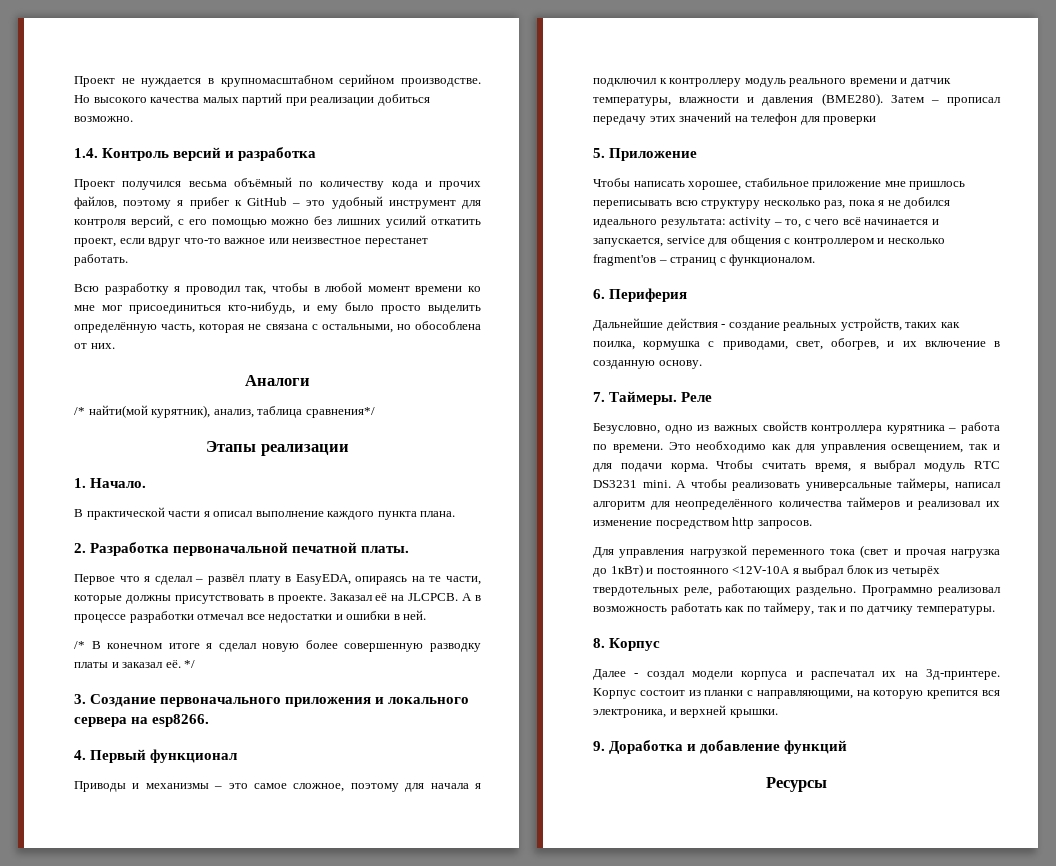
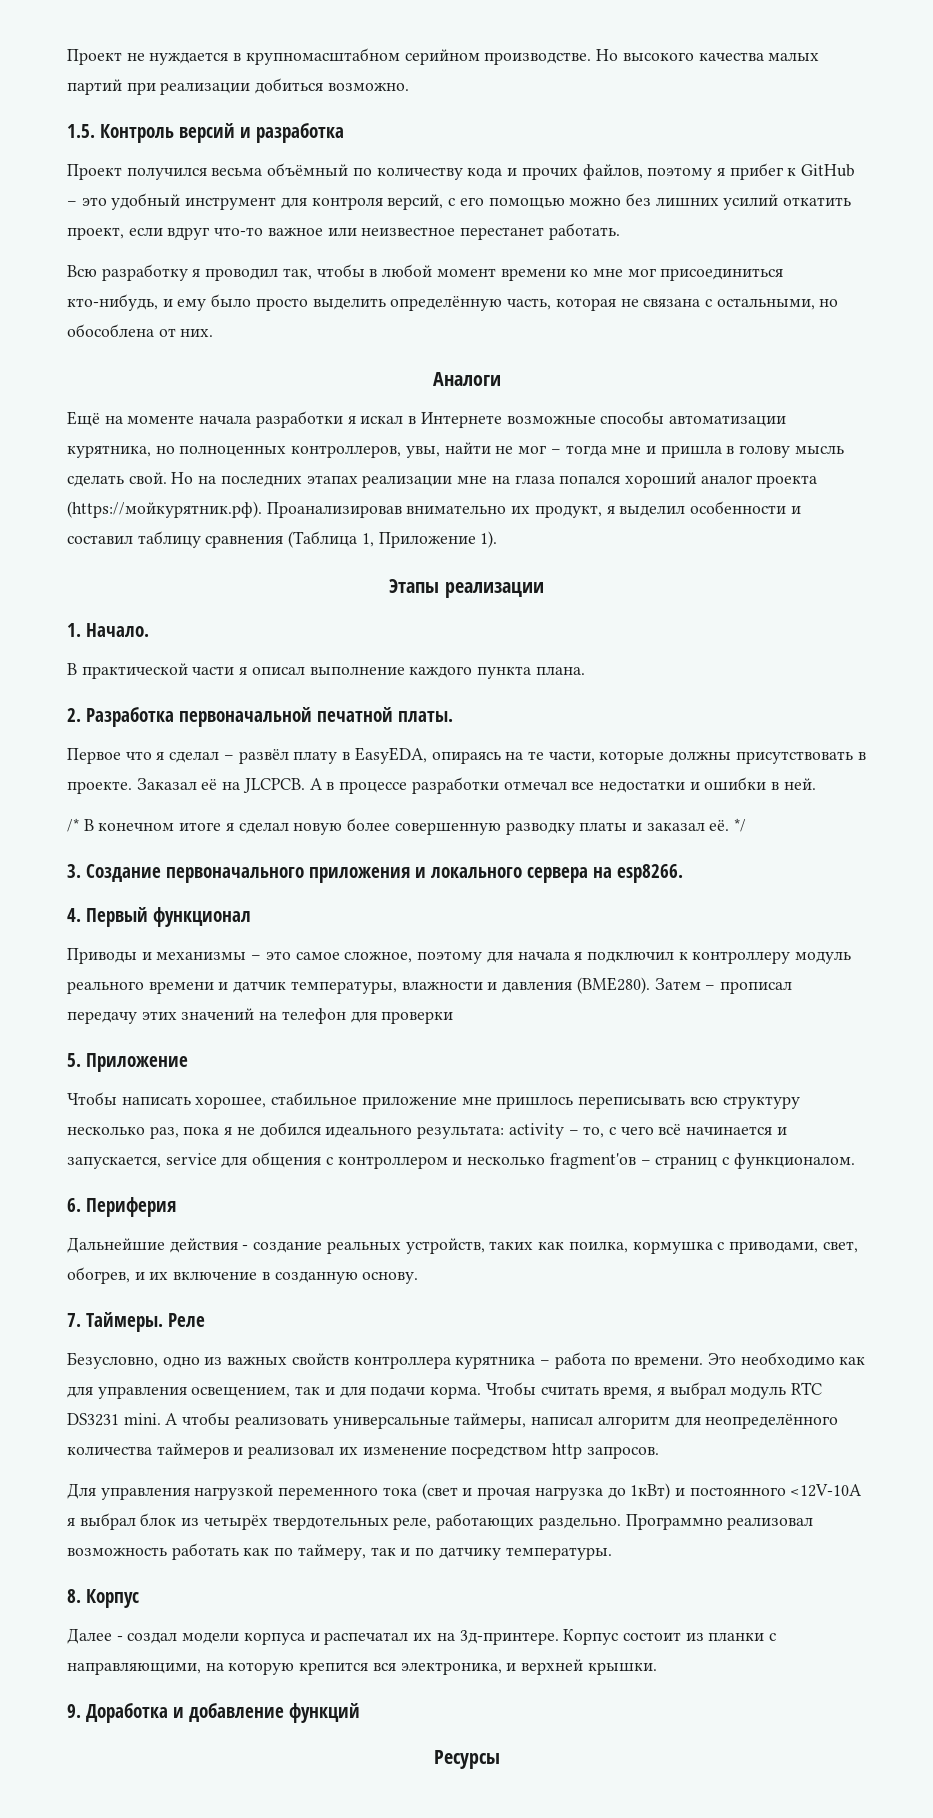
- 1.4. Контроль версий и разработка
+ 1.5. Контроль версий и разработка
- /* найти(мой курятник), анализ, таблица сравнения*/
+ Ещё на моменте начала разработки я искал в Интернете возможные способы автоматизации курятника, но полноценных контроллеров, увы, найти не мог – тогда мне и пришла в голову мысль сделать свой. Но на последних этапах реализации мне на глаза попался хороший аналог проекта (https://мойкурятник.рф). Проанализировав внимательно их продукт, я выделил особенности и составил таблицу сравнения (Таблица 1, Приложение 1).

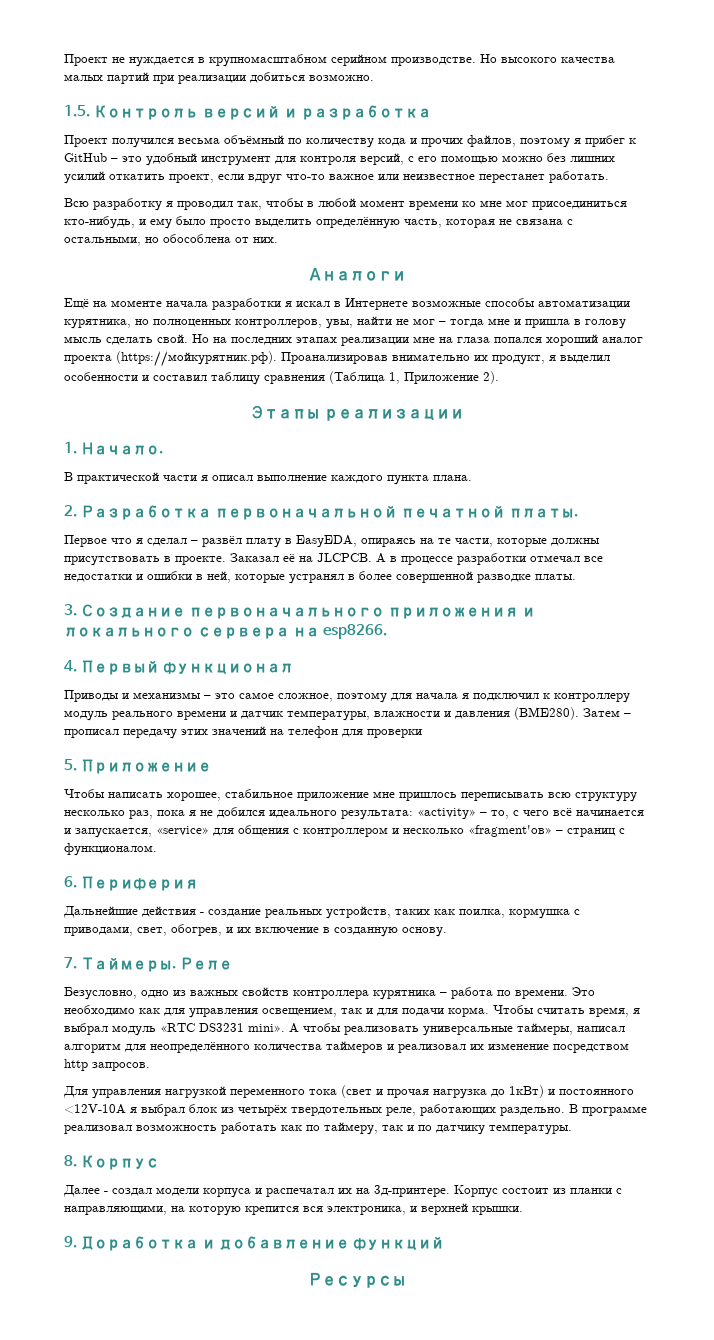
- Но на последних этапах реализации мне на глаза попался хороший аналог проекта (https://мойкурятник.рф). Проанализировав внимательно их продукт, я выделил особенности и составил таблицу сравнения (Таблица 1, Приложение 1).
+ Но на последних этапах реализации мне на глаза попался хороший аналог проекта (https://мойкурятник.рф). Проанализировав внимательно их продукт, я выделил особенности и составил таблицу сравнения (Таблица 1, Приложение 2).
- А в процессе разработки отмечал все недостатки и ошибки в ней.
- /* В конечном итоге я сделал новую более совершенную разводку платы и заказал её. */
+ А в процессе разработки отмечал все недостатки и ошибки в ней, которые устранял в более совершенной разводке платы.
- Чтобы написать хорошее, стабильное приложение мне пришлось переписывать всю структуру несколько раз, пока я не добился идеального результата: activity – то, с чего всё начинается и запускается, service для общения с контроллером и несколько fragment'ов – страниц с функционалом.
+ Чтобы написать хорошее, стабильное приложение мне пришлось переписывать всю структуру несколько раз, пока я не добился идеального результата: «activity» – то, с чего всё начинается и запускается, «service» для общения с контроллером и несколько «fragment'ов» – страниц с функционалом.
- Чтобы считать время, я выбрал модуль RTC DS3231 mini.
+ Чтобы считать время, я выбрал модуль «RTC DS3231 mini».
- Программно реализовал возможность работать как по таймеру, так и по датчику температуры.
+ В программе реализовал возможность работать как по таймеру, так и по датчику температуры.

